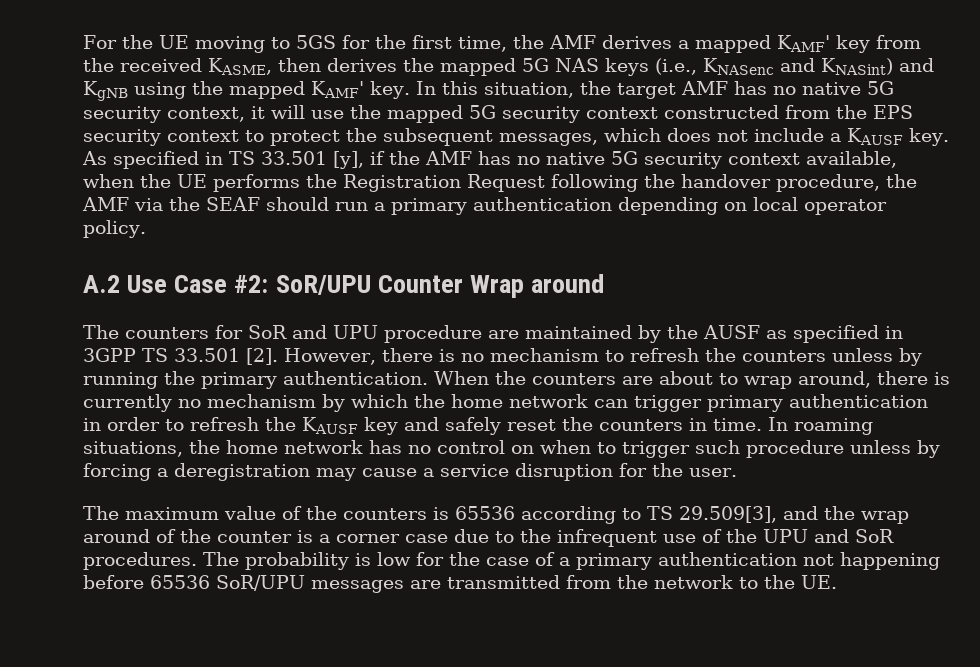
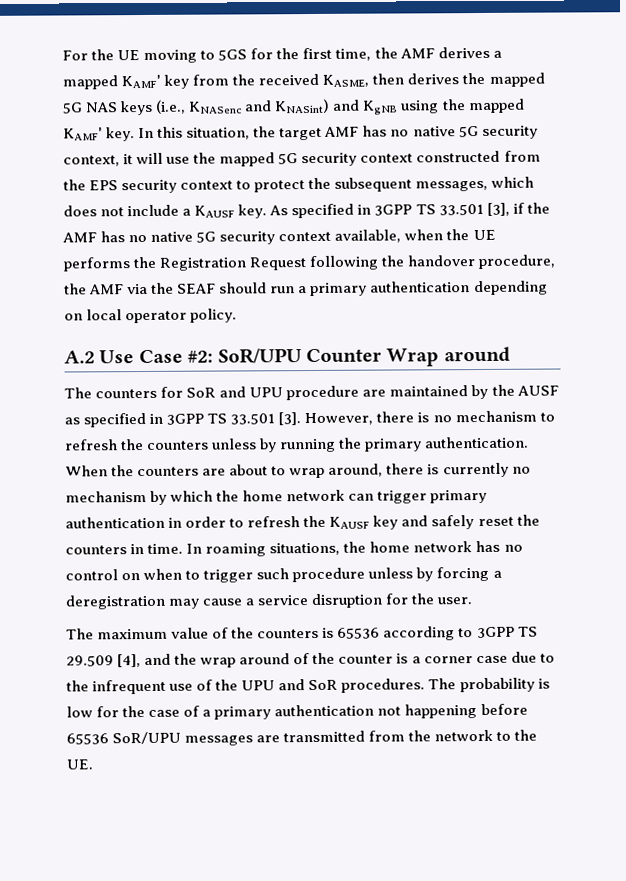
- As specified in TS 33.501 [y], if the AMF has no native 5G security context available, when the UE performs the Registration Request following the handover procedure, the AMF via the SEAF should run a primary authentication depending on local operator policy.
+ As specified in 3GPP TS 33.501 [3], if the AMF has no native 5G security context available, when the UE performs the Registration Request following the handover procedure, the AMF via the SEAF should run a primary authentication depending on local operator policy.
- The counters for SoR and UPU procedure are maintained by the AUSF as specified in 3GPP TS 33.501 [2].
+ The counters for SoR and UPU procedure are maintained by the AUSF as specified in 3GPP TS 33.501 [3].
- The maximum value of the counters is 65536 according to TS 29.509[3], and the wrap around of the counter is a corner case due to the infrequent use of the UPU and SoR procedures.
+ The maximum value of the counters is 65536 according to 3GPP TS 29.509 [4], and the wrap around of the counter is a corner case due to the infrequent use of the UPU and SoR procedures.

